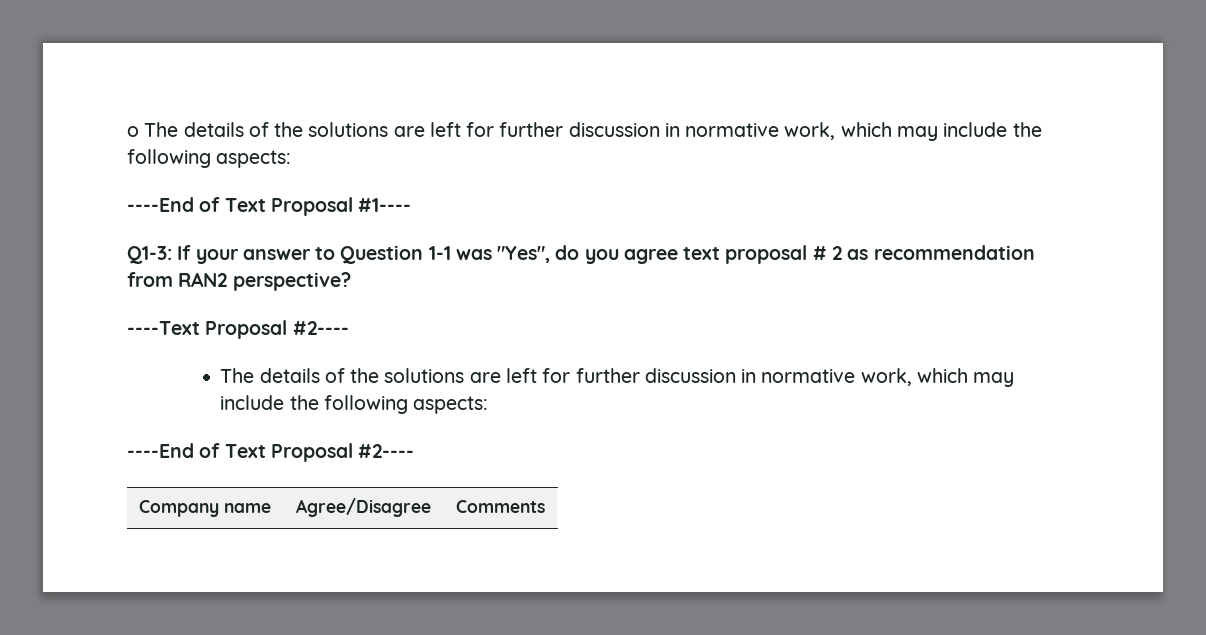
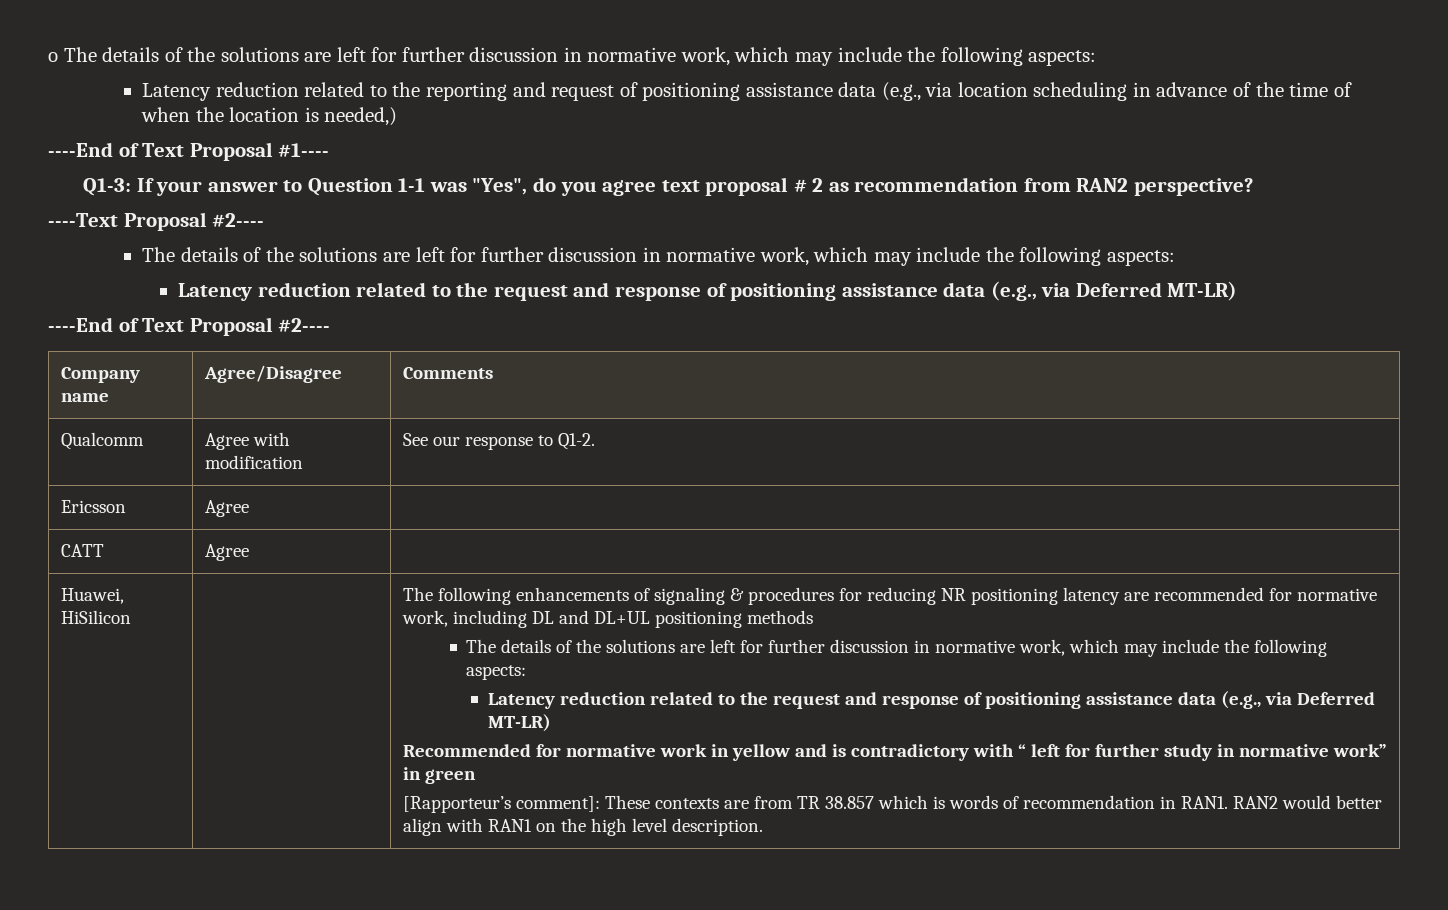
+ Latency reduction related to the reporting and request of positioning assistance data (e.g., via location scheduling in advance of the time of when the location is needed,)
  ----Text Proposal #2----
  The details of the solutions are left for further discussion in normative work, which may include the following aspects:
+ Latency reduction related to the request and response of positioning assistance data (e.g., via Deferred MT-LR)
+ Qualcomm | Agree with modification | See our response to Q1-2.
+ Ericsson | Agree |
+ CATT | Agree |
+ Huawei, HiSilicon | | The following enhancements of signaling & procedures for reducing NR positioning latency are recommended for normative work, including DL and DL+UL positioning methods
+ The details of the solutions are left for further discussion in normative work, which may include the following aspects:
+ Latency reduction related to the request and response of positioning assistance data (e.g., via Deferred MT-LR)
+ Recommended for normative work in yellow and is contradictory with “ left for further study in normative work” in green
+ [Rapporteur’s comment]: These contexts are from TR 38.857 which is words of recommendation in RAN1. RAN2 would better align with RAN1 on the high level description.

